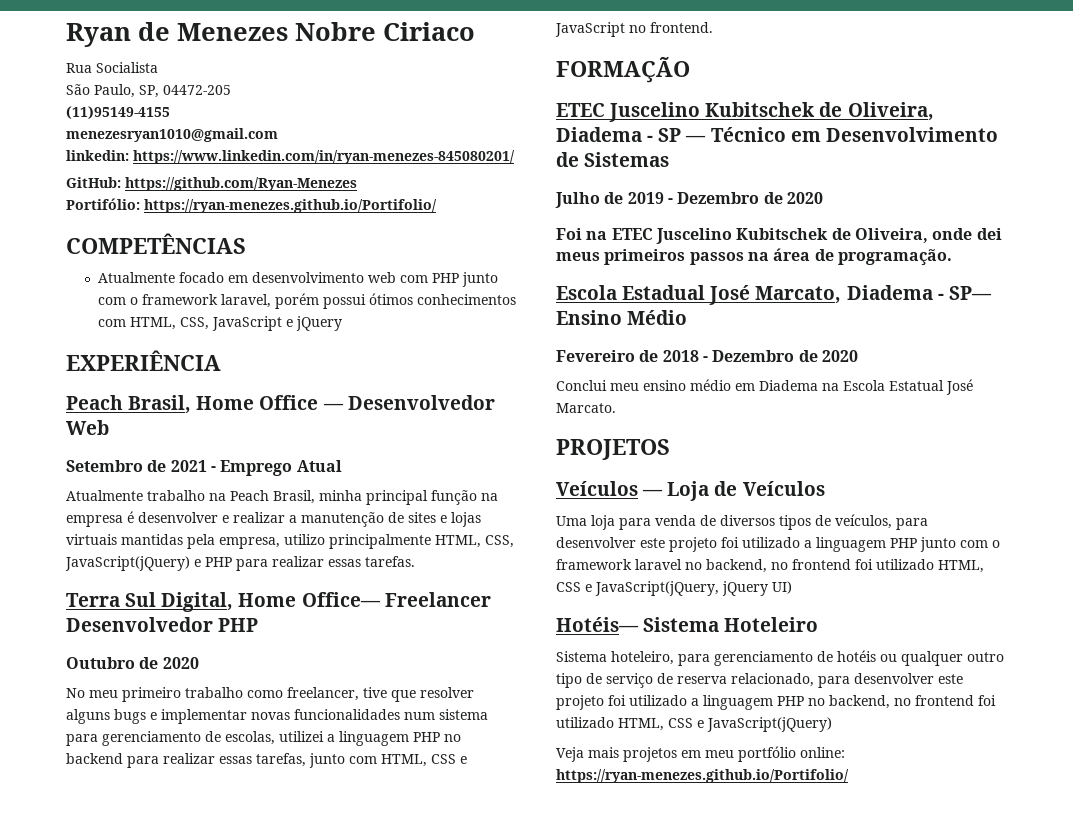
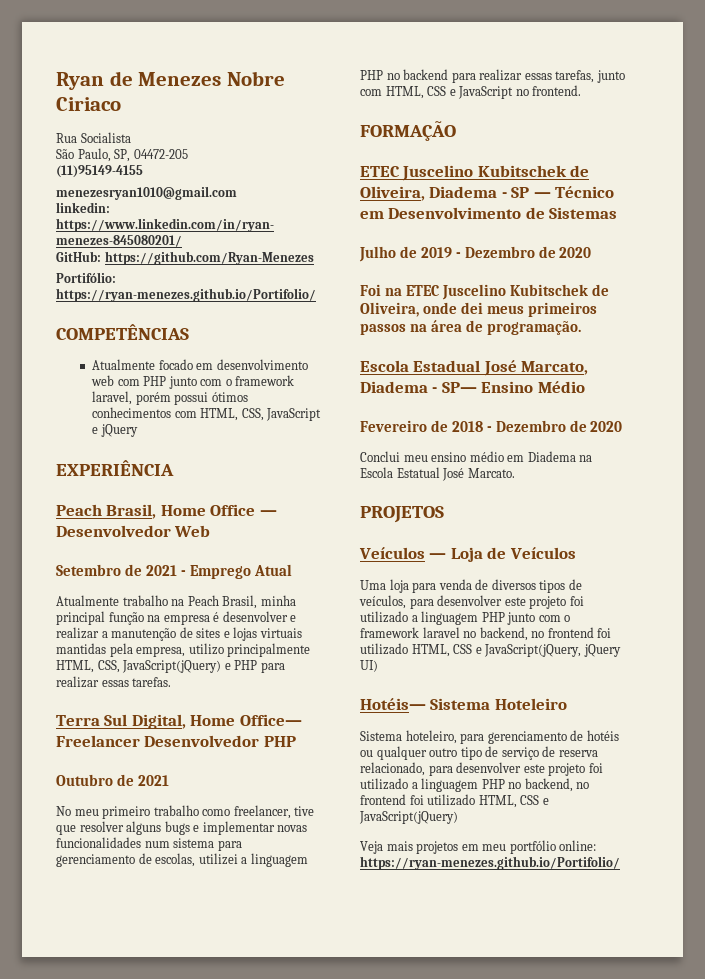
- Outubro de 2020
+ Outubro de 2021

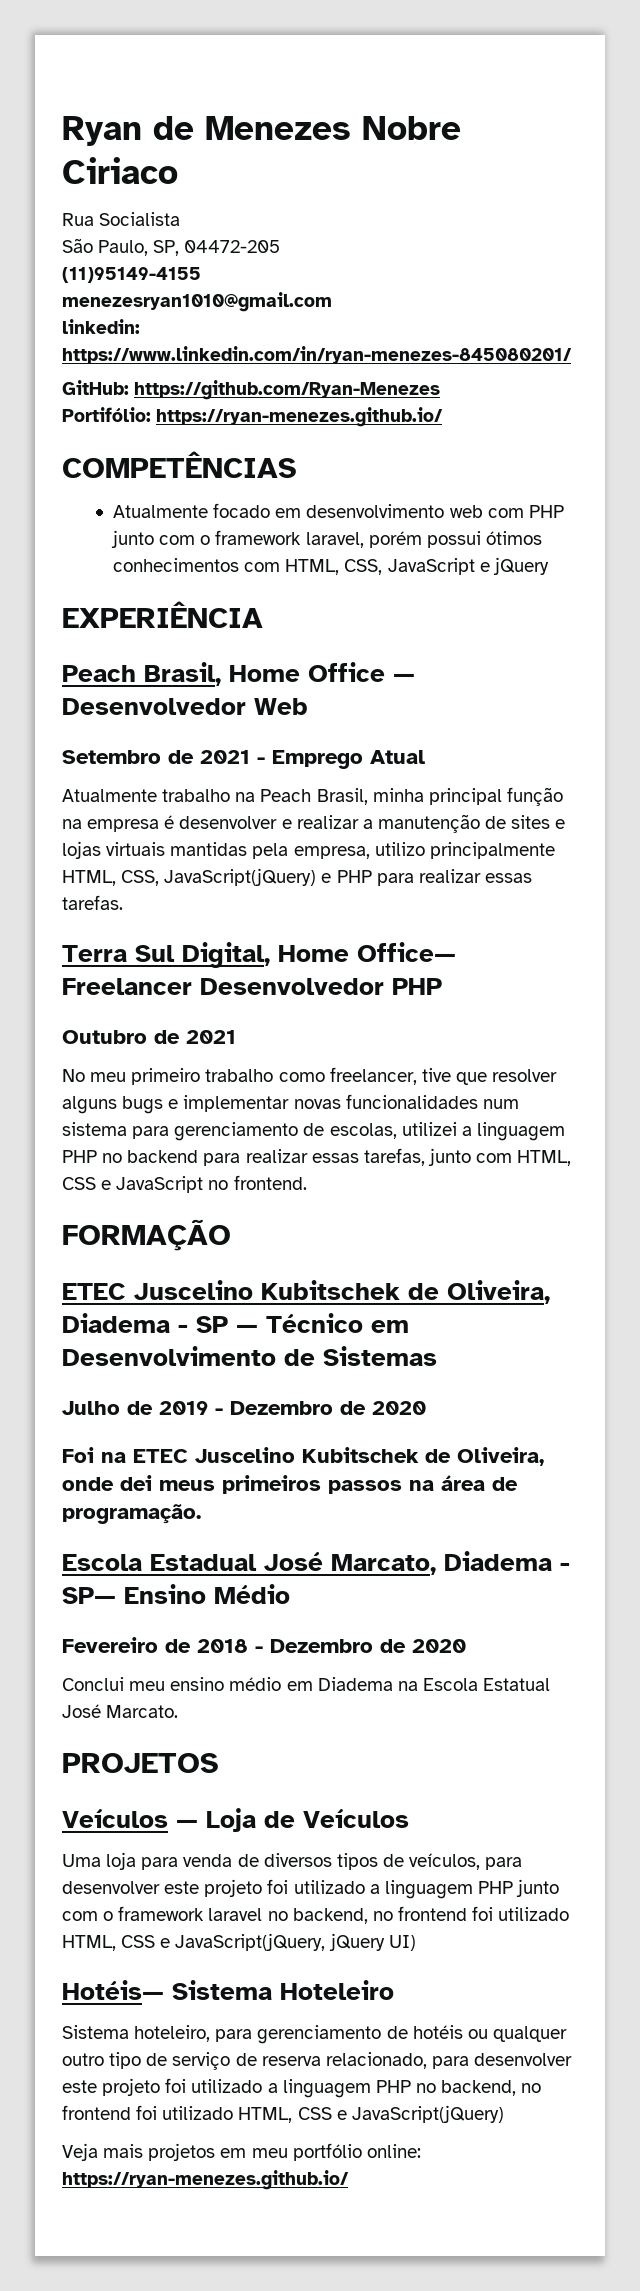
- Portifólio: https://ryan-menezes.github.io/Portifolio/
+ Portifólio: https://ryan-menezes.github.io/
- Veja mais projetos em meu portfólio online: https://ryan-menezes.github.io/Portifolio/
+ Veja mais projetos em meu portfólio online: https://ryan-menezes.github.io/

